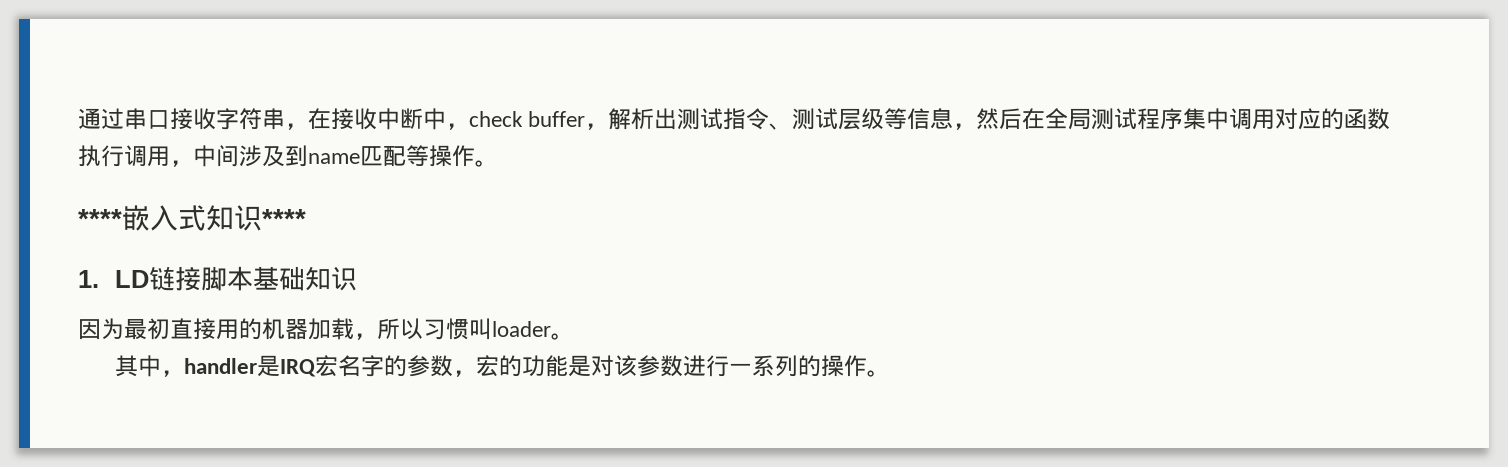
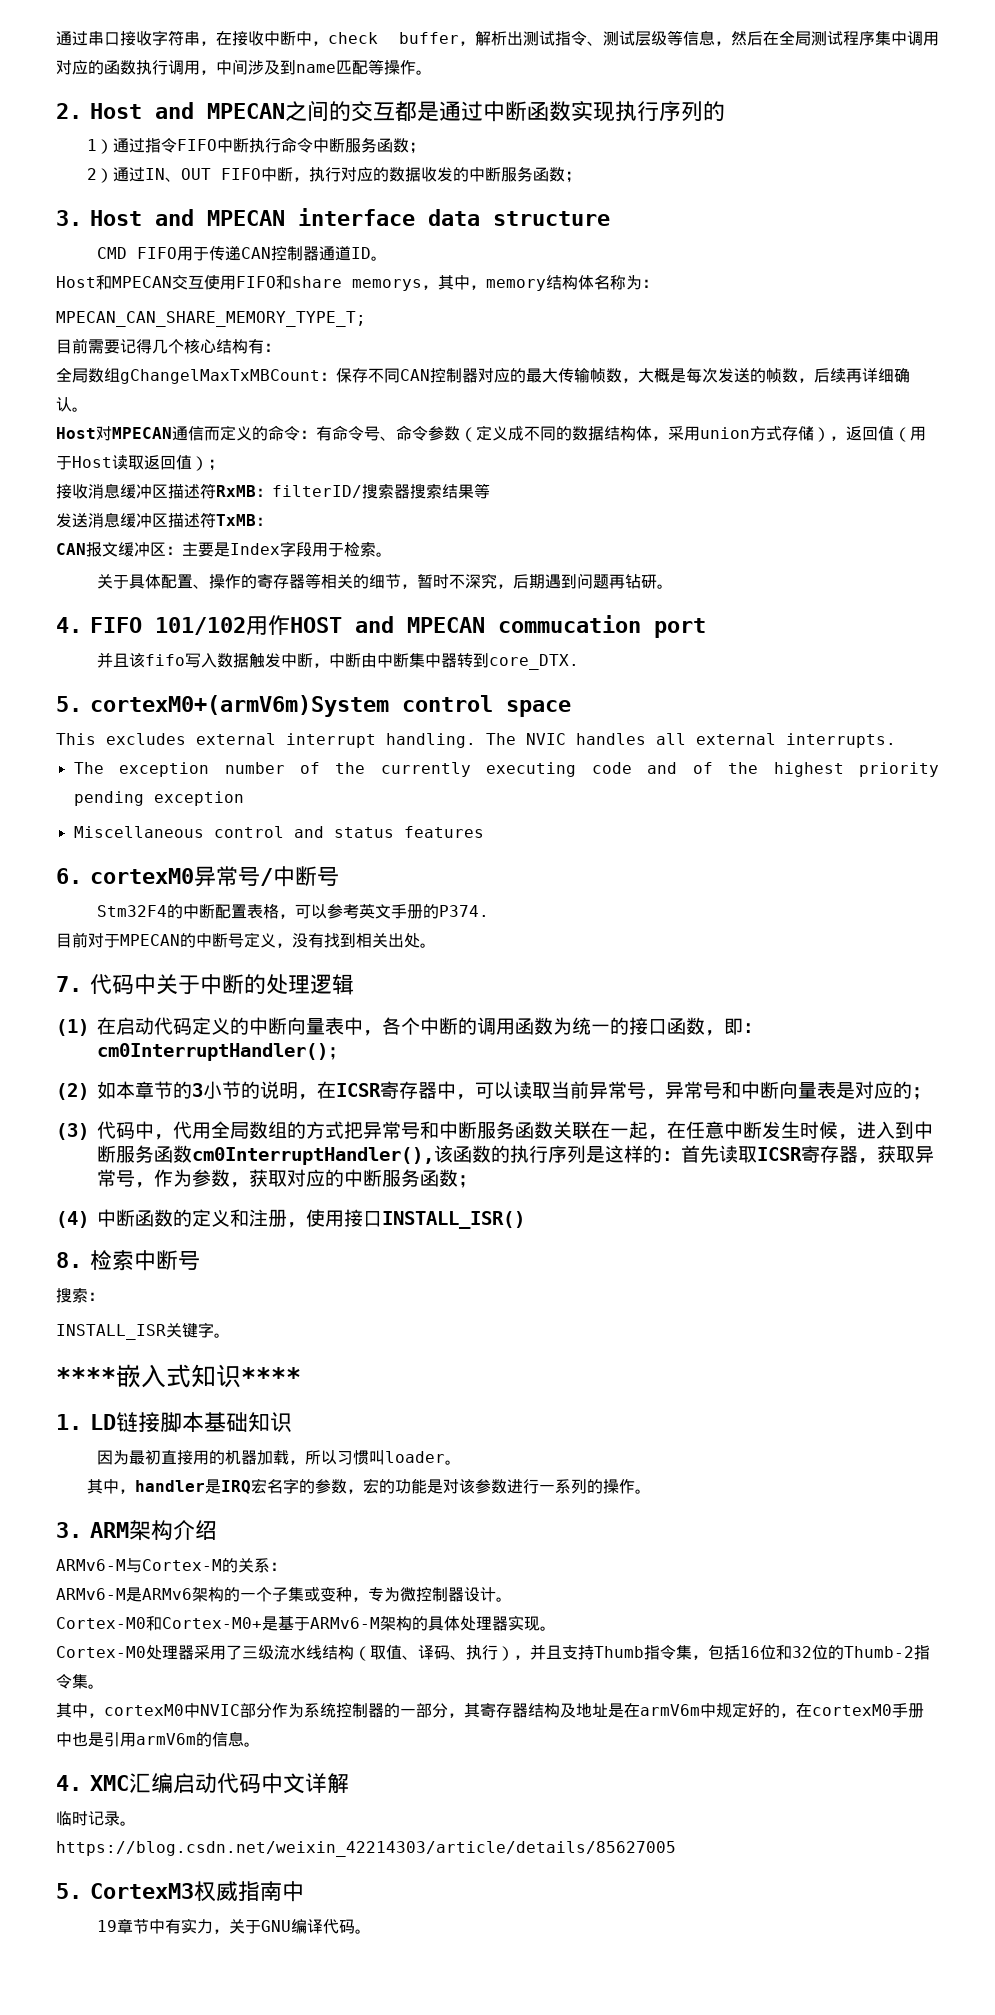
+ 2. Host and MPECAN之间的交互都是通过中断函数实现执行序列的
+ 1）通过指令FIFO中断执行命令中断服务函数；
+ 2）通过IN、OUT FIFO中断，执行对应的数据收发的中断服务函数；
+ 3. Host and MPECAN interface data structure
+ CMD FIFO用于传递CAN控制器通道ID。
+ Host和MPECAN交互使用FIFO和share memorys，其中，memory结构体名称为：
+ MPECAN_CAN_SHARE_MEMORY_TYPE_T;
+ 目前需要记得几个核心结构有：
+ 全局数组gChangelMaxTxMBCount：保存不同CAN控制器对应的最大传输帧数，大概是每次发送的帧数，后续再详细确认。
+ Host对MPECAN通信而定义的命令：有命令号、命令参数（定义成不同的数据结构体，采用union方式存储），返回值（用于Host读取返回值）；
+ 接收消息缓冲区描述符RxMB：filterID/搜索器搜索结果等
+ 发送消息缓冲区描述符TxMB：
+ CAN报文缓冲区：主要是Index字段用于检索。
+ 关于具体配置、操作的寄存器等相关的细节，暂时不深究，后期遇到问题再钻研。
+ 4. FIFO 101/102用作HOST and MPECAN commucation port
+ 并且该fifo写入数据触发中断，中断由中断集中器转到core_DTX.
+ 5. cortexM0+(armV6m)System control space
+ This excludes external interrupt handling. The NVIC handles all external interrupts.
+ The exception number of the currently executing code and of the highest priority pending exception
+ Miscellaneous control and status features
+ 6. cortexM0异常号/中断号
+ Stm32F4的中断配置表格，可以参考英文手册的P374.
+ 目前对于MPECAN的中断号定义，没有找到相关出处。
+ 7.代码中关于中断的处理逻辑
+ (1)在启动代码定义的中断向量表中，各个中断的调用函数为统一的接口函数，即：cm0InterruptHandler()；
+ (2)如本章节的3小节的说明，在ICSR寄存器中，可以读取当前异常号，异常号和中断向量表是对应的；
+ (3)代码中，代用全局数组的方式把异常号和中断服务函数关联在一起，在任意中断发生时候，进入到中断服务函数cm0InterruptHandler(),该函数的执行序列是这样的：首先读取ICSR寄存器，获取异常号，作为参数，获取对应的中断服务函数；
+ (4)中断函数的定义和注册，使用接口INSTALL_ISR()
+ 8.检索中断号
+ 搜索：
+ INSTALL_ISR关键字。
+ 3. ARM架构介绍
+ ARMv6-M与Cortex-M的关系：
+ ARMv6-M是ARMv6架构的一个子集或变种，专为微控制器设计。
+ Cortex-M0和Cortex-M0+是基于ARMv6-M架构的具体处理器实现。
+ Cortex-M0处理器采用了三级流水线结构（取值、译码、执行），并且支持Thumb指令集，包括16位和32位的Thumb-2指令集。
+ 其中，cortexM0中NVIC部分作为系统控制器的一部分，其寄存器结构及地址是在armV6m中规定好的，在cortexM0手册中也是引用armV6m的信息。
+ 4. XMC汇编启动代码中文详解
+ 临时记录。
+ https://blog.csdn.net/weixin_42214303/article/details/85627005
+ 5. CortexM3权威指南中
+ 19章节中有实力，关于GNU编译代码。

